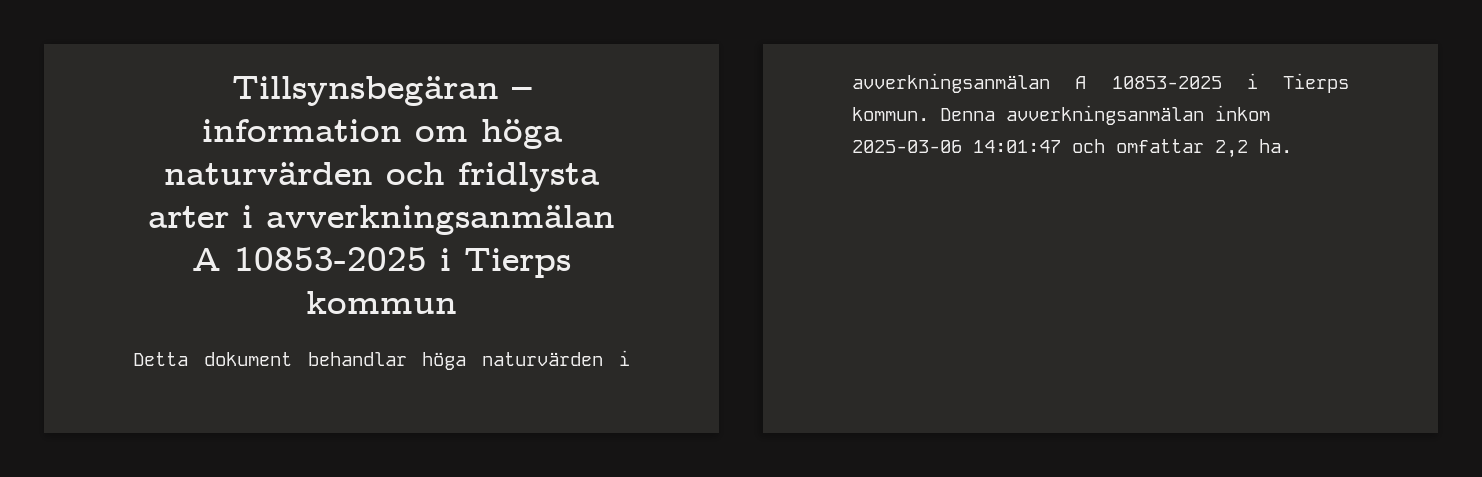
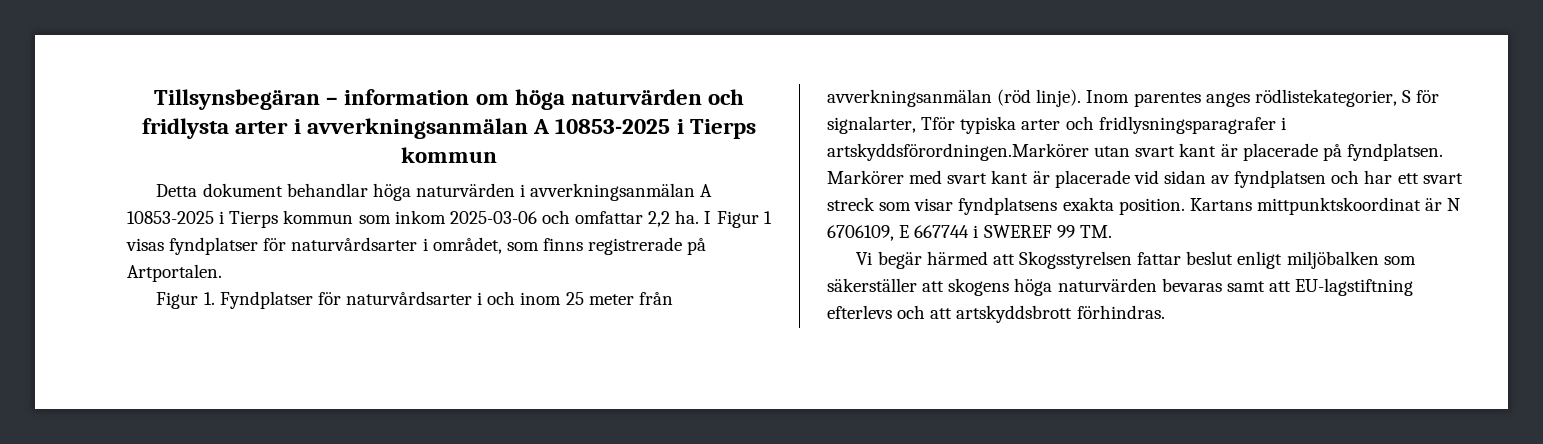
- Detta dokument behandlar höga naturvärden i avverkningsanmälan A 10853-2025 i Tierps kommun. Denna avverkningsanmälan inkom 2025-03-06 14:01:47 och omfattar 2,2 ha.
+ Detta dokument behandlar höga naturvärden i avverkningsanmälan A 10853-2025 i Tierps kommun som inkom 2025-03-06 och omfattar 2,2 ha.
+ I Figur 1 visas fyndplatser för naturvårdsarter i området, som finns registrerade på Artportalen.
+ Figur 1. Fyndplatser för naturvårdsarter i och inom 25 meter från avverkningsanmälan (röd linje). Inom parentes anges rödlistekategorier, S för signalarter, Tför typiska arter och fridlysningsparagrafer i artskyddsförordningen.Markörer utan svart kant är placerade på fyndplatsen. Markörer med svart kant är placerade vid sidan av fyndplatsen och har ett svart streck som visar fyndplatsens exakta position. Kartans mittpunktskoordinat är N 6706109, E 667744 i SWEREF 99 TM.
+ Vi begär härmed att Skogsstyrelsen fattar beslut enligt miljöbalken som säkerställer att skogens höga naturvärden bevaras samt att EU-lagstiftning efterlevs och att artskyddsbrott förhindras.

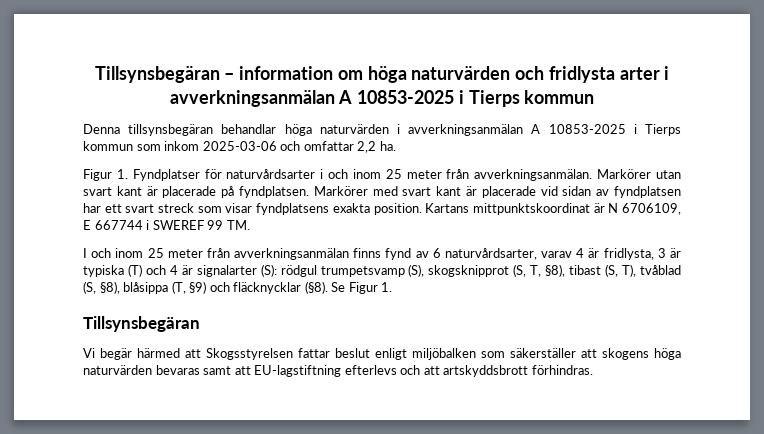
- Detta dokument behandlar höga naturvärden i avverkningsanmälan A 10853-2025 i Tierps kommun som inkom 2025-03-06 och omfattar 2,2 ha. I Figur 1 visas fyndplatser för naturvårdsarter i området, som finns registrerade på Artportalen.
+ Denna tillsynsbegäran behandlar höga naturvärden i avverkningsanmälan A 10853-2025 i Tierps kommun som inkom 2025-03-06 och omfattar 2,2 ha.
- Figur 1. Fyndplatser för naturvårdsarter i och inom 25 meter från avverkningsanmälan (röd linje). Inom parentes anges rödlistekategorier, S för signalarter, Tför typiska arter och fridlysningsparagrafer i artskyddsförordningen.Markörer utan svart kant är placerade på fyndplatsen.
+ Figur 1. Fyndplatser för naturvårdsarter i och inom 25 meter från avverkningsanmälan. Markörer utan svart kant är placerade på fyndplatsen.
- Markörer med svart kant är placerade vid sidan av fyndplatsen och har ett svart streck som visar fyndplatsens exakta position.
+ Markörer med svart kant är placerade vid sidan av fyndplatsen har ett svart streck som visar fyndplatsens exakta position.
+ I och inom 25 meter från avverkningsanmälan finns fynd av 6 naturvårdsarter, varav 4 är fridlysta, 3 är typiska (T) och 4 är signalarter (S): rödgul trumpetsvamp (S), skogsknipprot (S, T, §8), tibast (S, T), tvåblad (S, §8), blåsippa (T, §9) och fläcknycklar (§8). Se Figur 1.
+ Tillsynsbegäran

